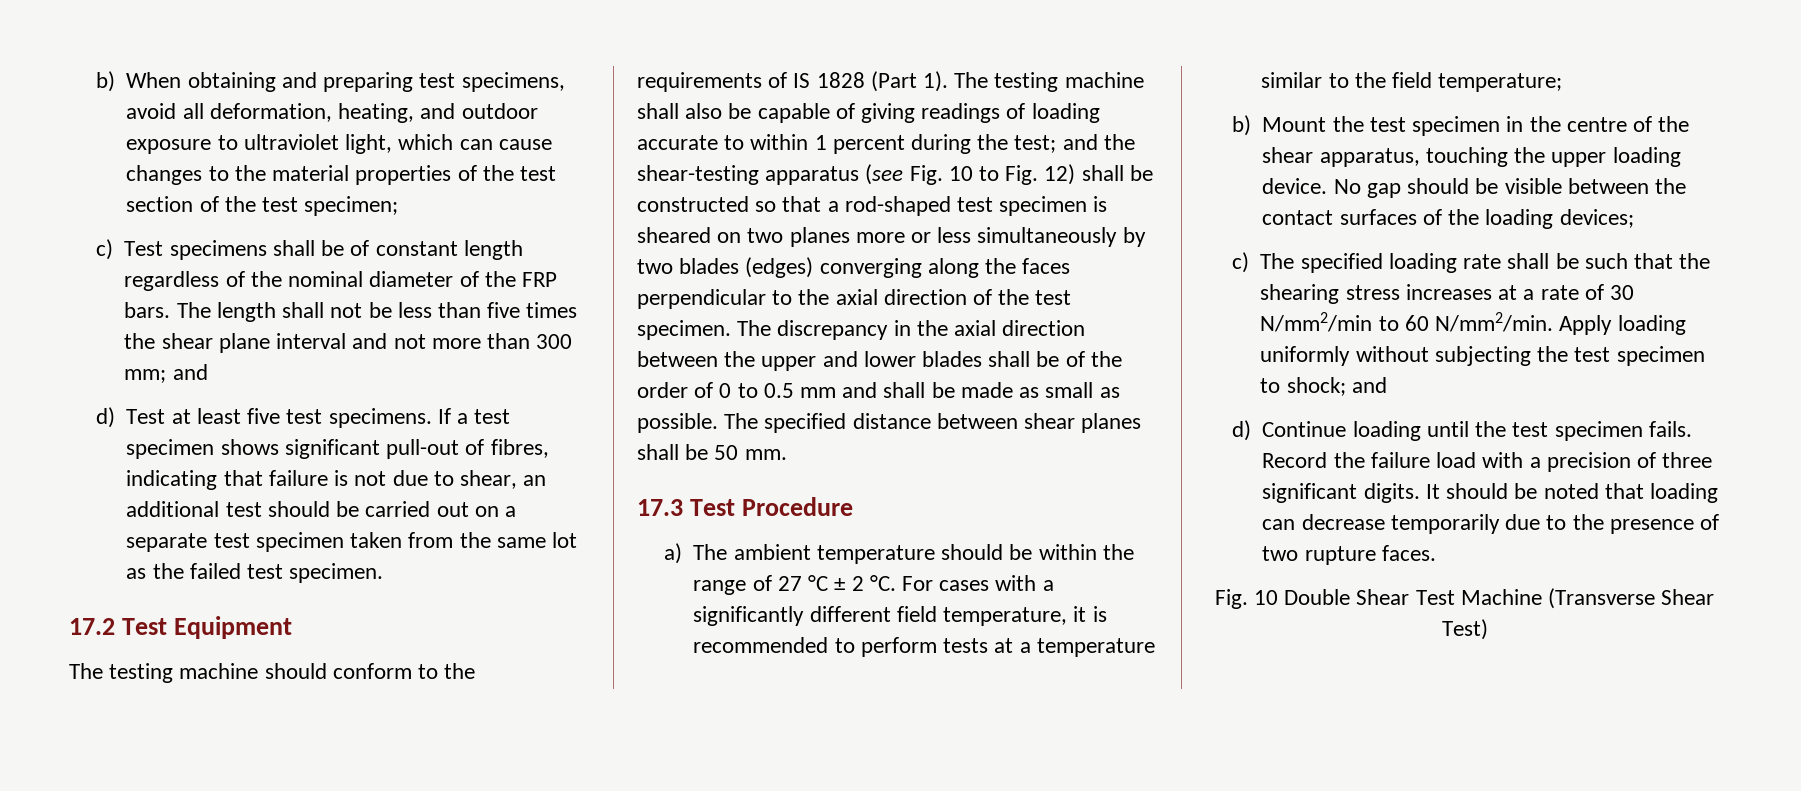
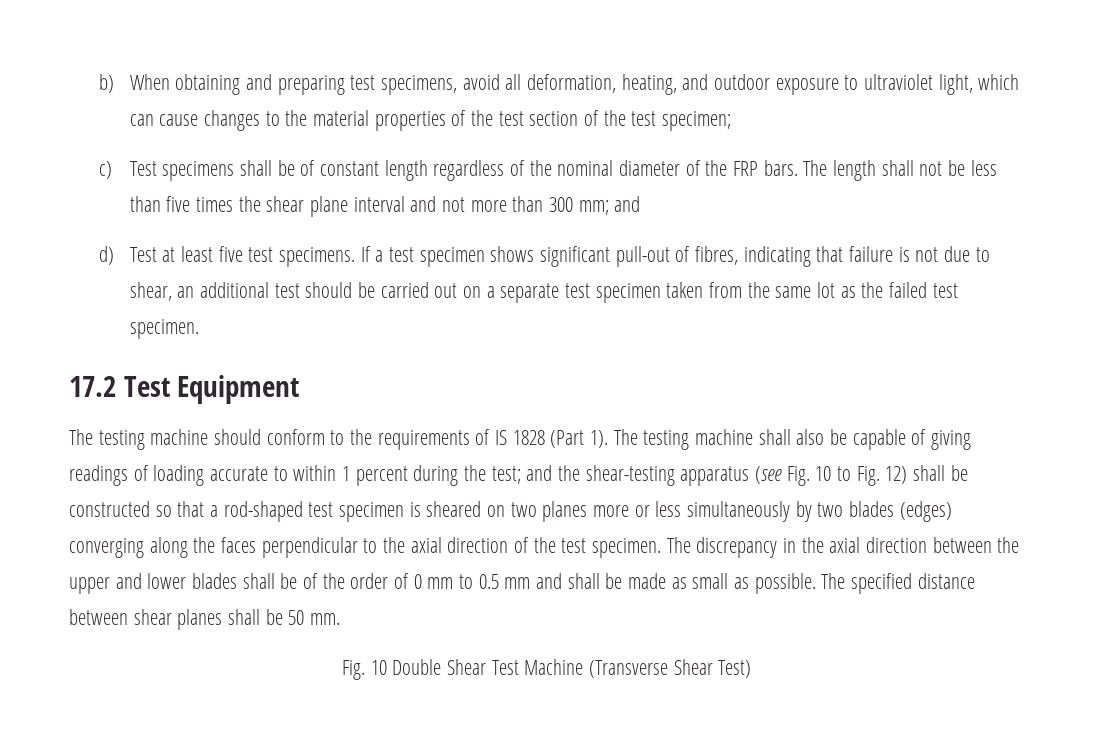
- The discrepancy in the axial direction between the upper and lower blades shall be of the order of 0 to 0.5 mm and shall be made as small as possible.
+ The discrepancy in the axial direction between the upper and lower blades shall be of the order of 0 mm to 0.5 mm and shall be made as small as possible.
- 17.3 Test Procedure
- a) The ambient temperature should be within the range of 27 °C ± 2 °C. For cases with a significantly different field temperature, it is recommended to perform tests at a temperature similar to the field temperature;
- b) Mount the test specimen in the centre of the shear apparatus, touching the upper loading device. No gap should be visible between the contact surfaces of the loading devices;
- c) The specified loading rate shall be such that the shearing stress increases at a rate of 30 N/mm2/min to 60 N/mm2/min. Apply loading uniformly without subjecting the test specimen to shock; and
- d) Continue loading until the test specimen fails. Record the failure load with a precision of three significant digits. It should be noted that loading can decrease temporarily due to the presence of two rupture faces.

